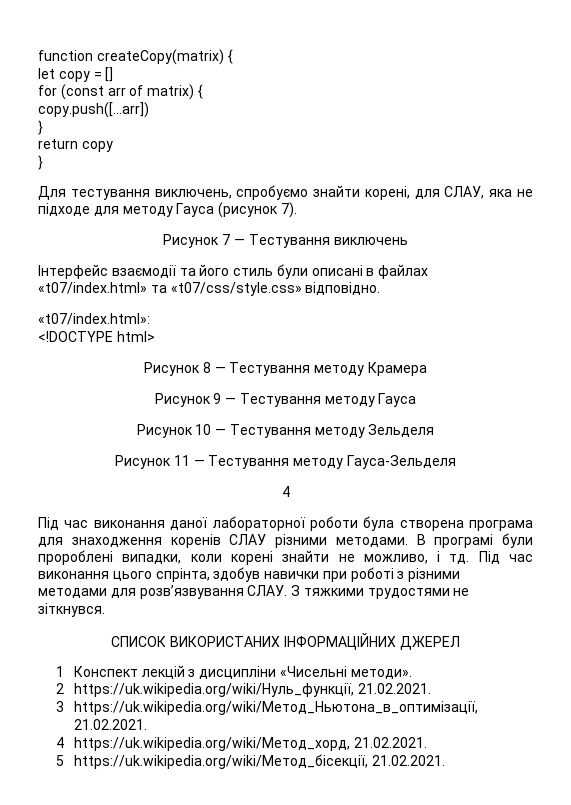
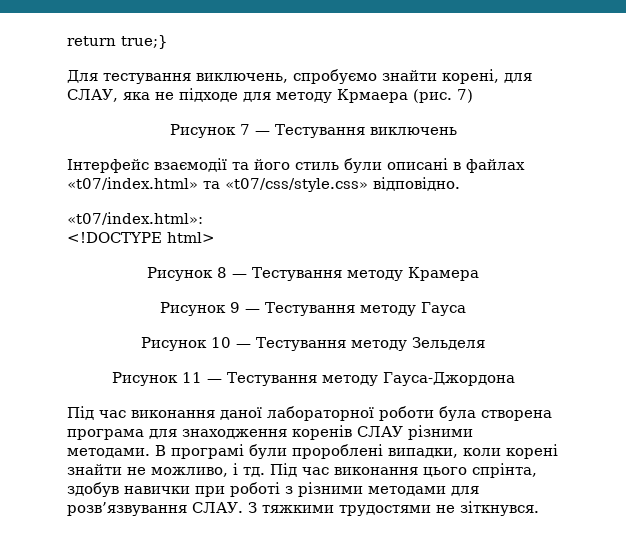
- function createCopy(matrix) {
- let copy = []
- for (const arr of matrix) {
- copy.push([...arr])
- }
- return copy
- }
+ return true;}
- Для тестування виключень, спробуємо знайти корені, для СЛАУ, яка не підходе для методу Гауса (рисунок 7).
+ Для тестування виключень, спробуємо знайти корені, для СЛАУ, яка не підходе для методу Крмаера (рис. 7)
- Рисунок 11 — Тестування методу Гауса-Зельделя
- 4
+ Рисунок 11 — Тестування методу Гауса-Джордона
- СПИСОК ВИКОРИСТАНИХ ІНФОРМАЦІЙНИХ ДЖЕРЕЛ
- 1 Конспект лекцій з дисципліни «Чисельні методи».
- 2 https://uk.wikipedia.org/wiki/Нуль_функції, 21.02.2021.
- 3 https://uk.wikipedia.org/wiki/Метод_Ньютона_в_оптимізації, 21.02.2021.
- 4 https://uk.wikipedia.org/wiki/Метод_хорд, 21.02.2021.
- 5 https://uk.wikipedia.org/wiki/Метод_бісекції, 21.02.2021.

